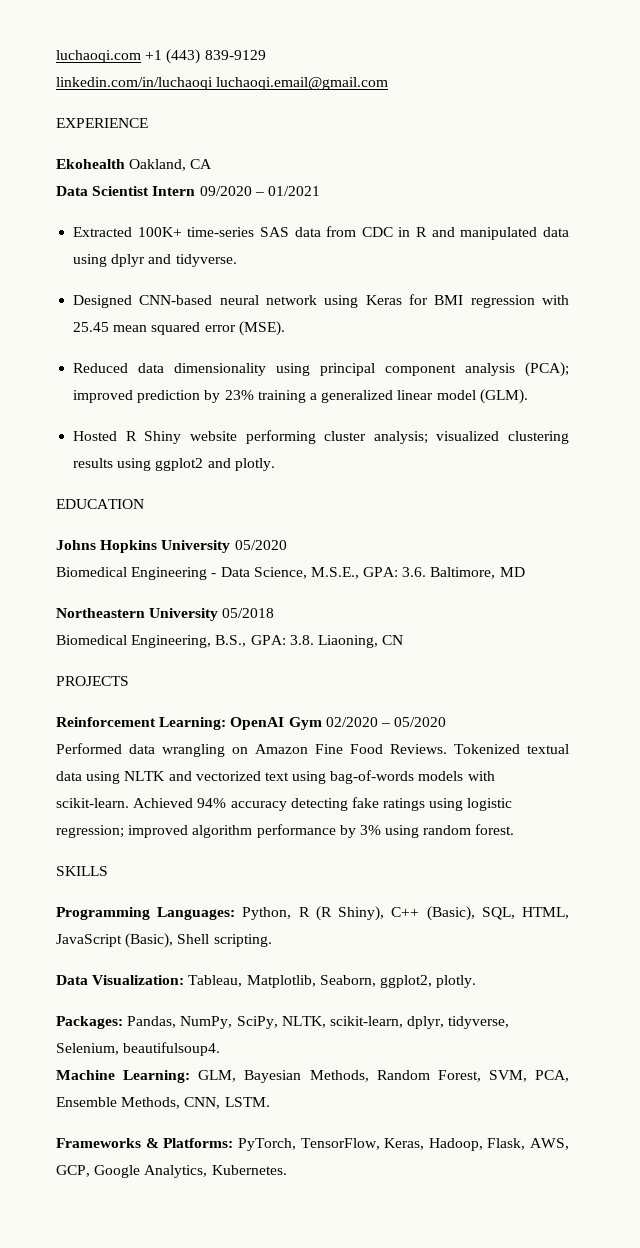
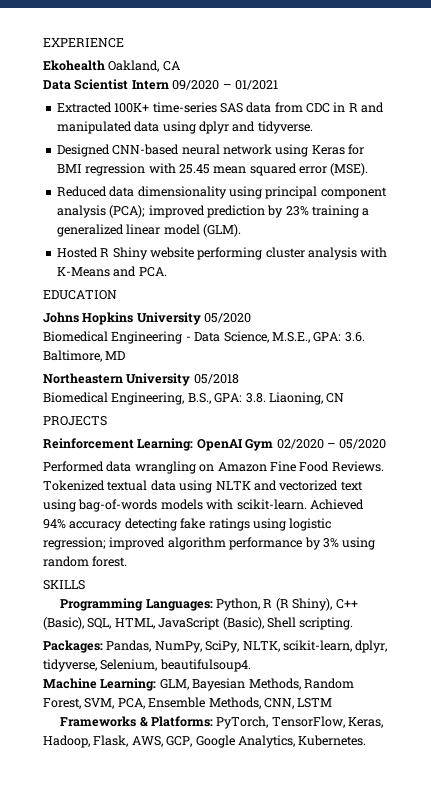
- luchaoqi.com +1 (443) 839-9129
- linkedin.com/in/luchaoqi luchaoqi.email@gmail.com
- Hosted R Shiny website performing cluster analysis; visualized clustering results using ggplot2 and plotly.
+ Hosted R Shiny website performing cluster analysis with K-Means and PCA.
- Data Visualization: Tableau, Matplotlib, Seaborn, ggplot2, plotly.
- Machine Learning: GLM, Bayesian Methods, Random Forest, SVM, PCA, Ensemble Methods, CNN, LSTM.
+ Machine Learning: GLM, Bayesian Methods, Random Forest, SVM, PCA, Ensemble Methods, CNN, LSTM

